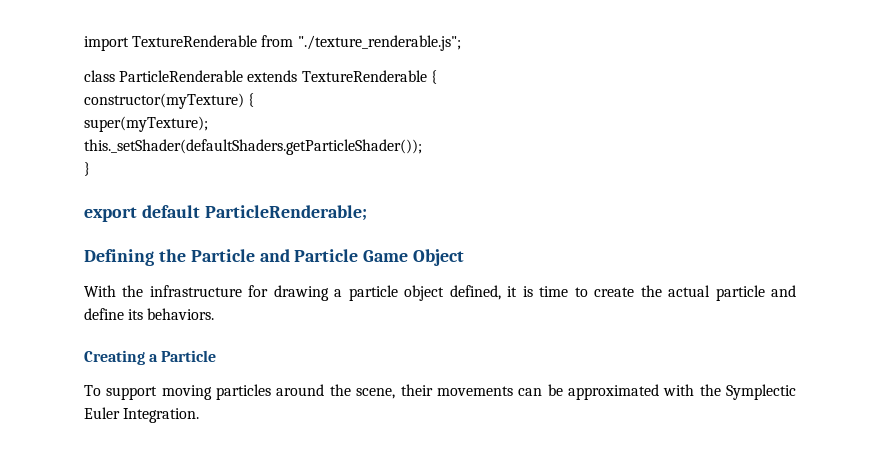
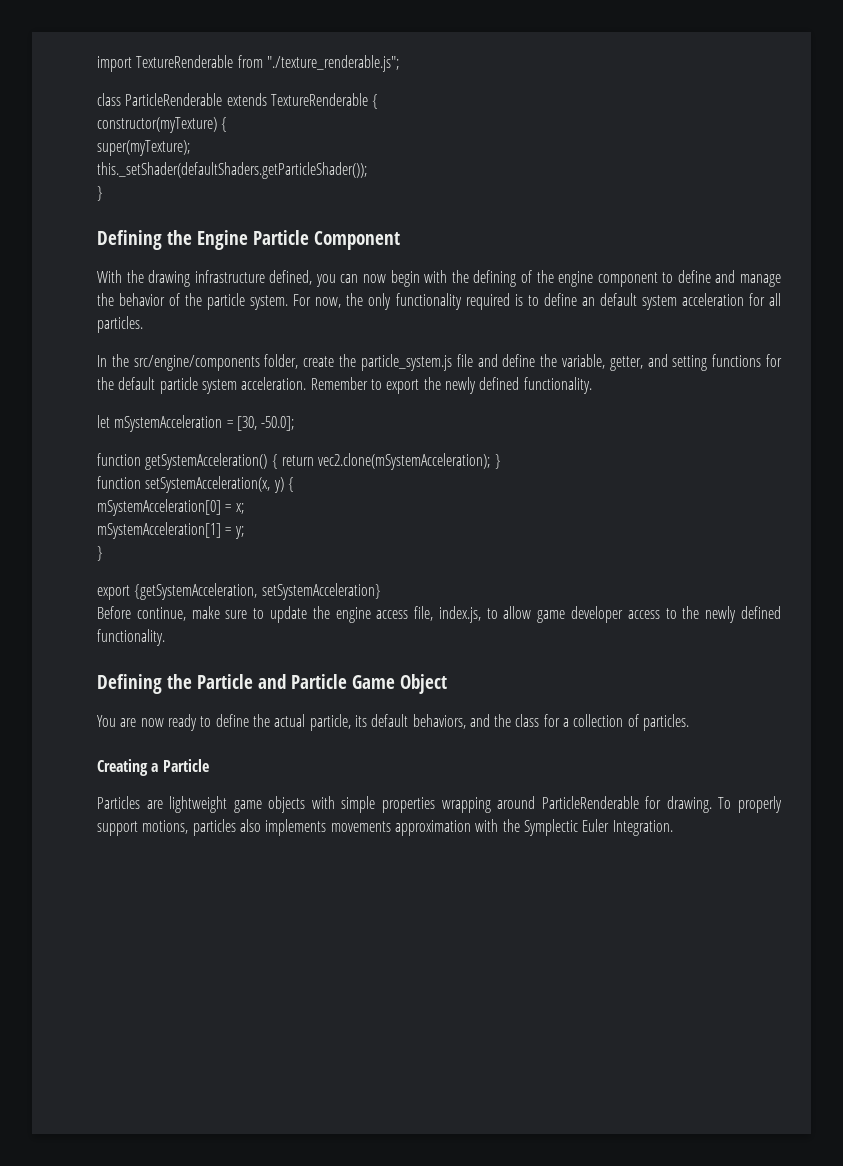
- export default ParticleRenderable;
+ Defining the Engine Particle Component
+ With the drawing infrastructure defined, you can now begin with the defining of the engine component to define and manage the behavior of the particle system. For now, the only functionality required is to define an default system acceleration for all particles.
+ In the src/engine/components folder, create the particle_system.js file and define the variable, getter, and setting functions for the default particle system acceleration. Remember to export the newly defined functionality.
+ let mSystemAcceleration = [30, -50.0];
+ function getSystemAcceleration() { return vec2.clone(mSystemAcceleration); }
+ function setSystemAcceleration(x, y) {
+ mSystemAcceleration[0] = x;
+ mSystemAcceleration[1] = y;
+ }
+ export {getSystemAcceleration, setSystemAcceleration}
+ Before continue, make sure to update the engine access file, index.js, to allow game developer access to the newly defined functionality.
- With the infrastructure for drawing a particle object defined, it is time to create the actual particle and define its behaviors.
+ You are now ready to define the actual particle, its default behaviors, and the class for a collection of particles.
  Creating a Particle
- To support moving particles around the scene, their movements can be approximated with the Symplectic Euler Integration.
+ Particles are lightweight game objects with simple properties wrapping around ParticleRenderable for drawing. To properly support motions, particles also implements movements approximation with the Symplectic Euler Integration.

